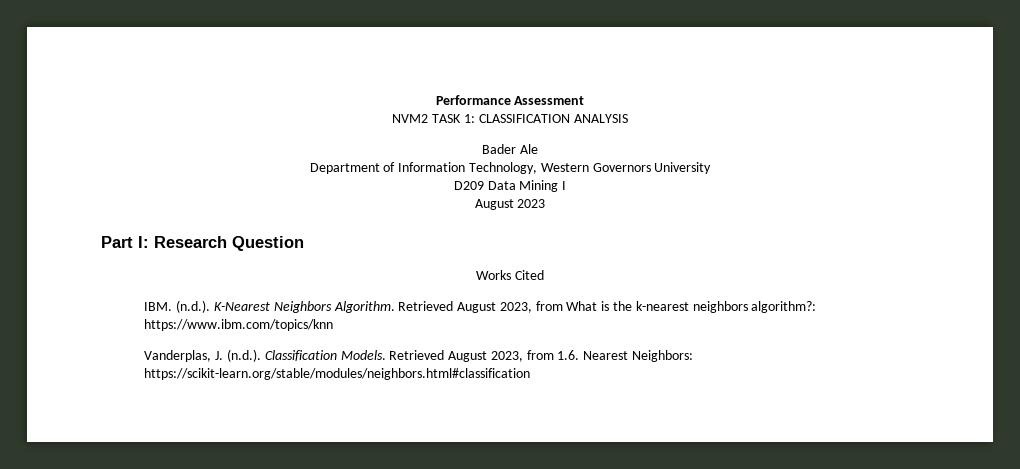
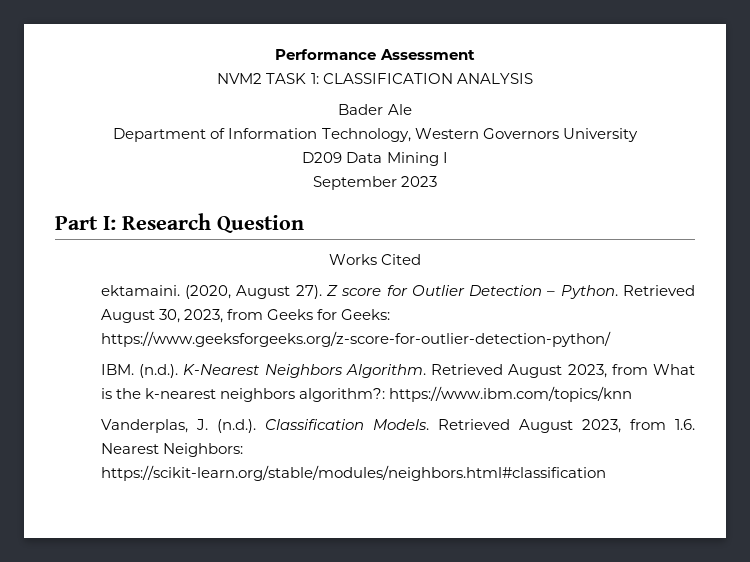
- August 2023
+ September 2023
+ ektamaini. (2020, August 27). Z score for Outlier Detection – Python. Retrieved August 30, 2023, from Geeks for Geeks: https://www.geeksforgeeks.org/z-score-for-outlier-detection-python/

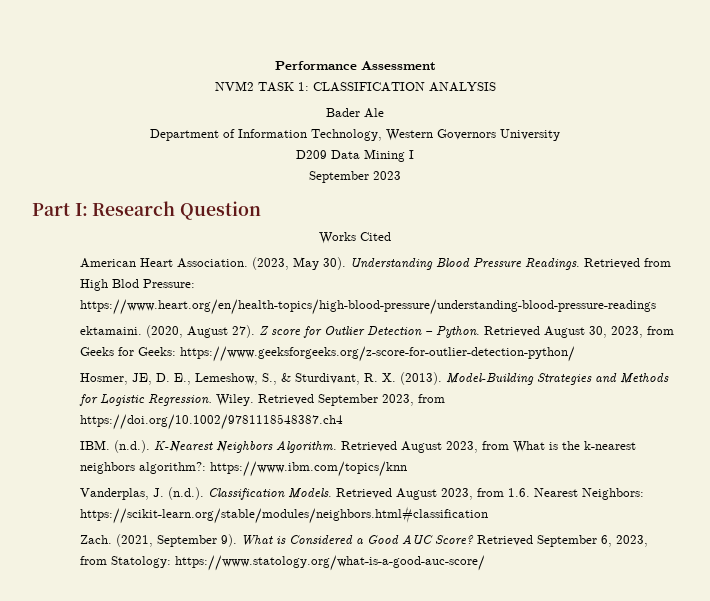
+ American Heart Association. (2023, May 30). Understanding Blood Pressure Readings. Retrieved from High Blod Pressure: https://www.heart.org/en/health-topics/high-blood-pressure/understanding-blood-pressure-readings
+ Hosmer, JE, D. E., Lemeshow, S., & Sturdivant, R. X. (2013). Model-Building Strategies and Methods for Logistic Regression. Wiley. Retrieved September 2023, from https://doi.org/10.1002/9781118548387.ch4
+ Zach. (2021, September 9). What is Considered a Good AUC Score? Retrieved September 6, 2023, from Statology: https://www.statology.org/what-is-a-good-auc-score/

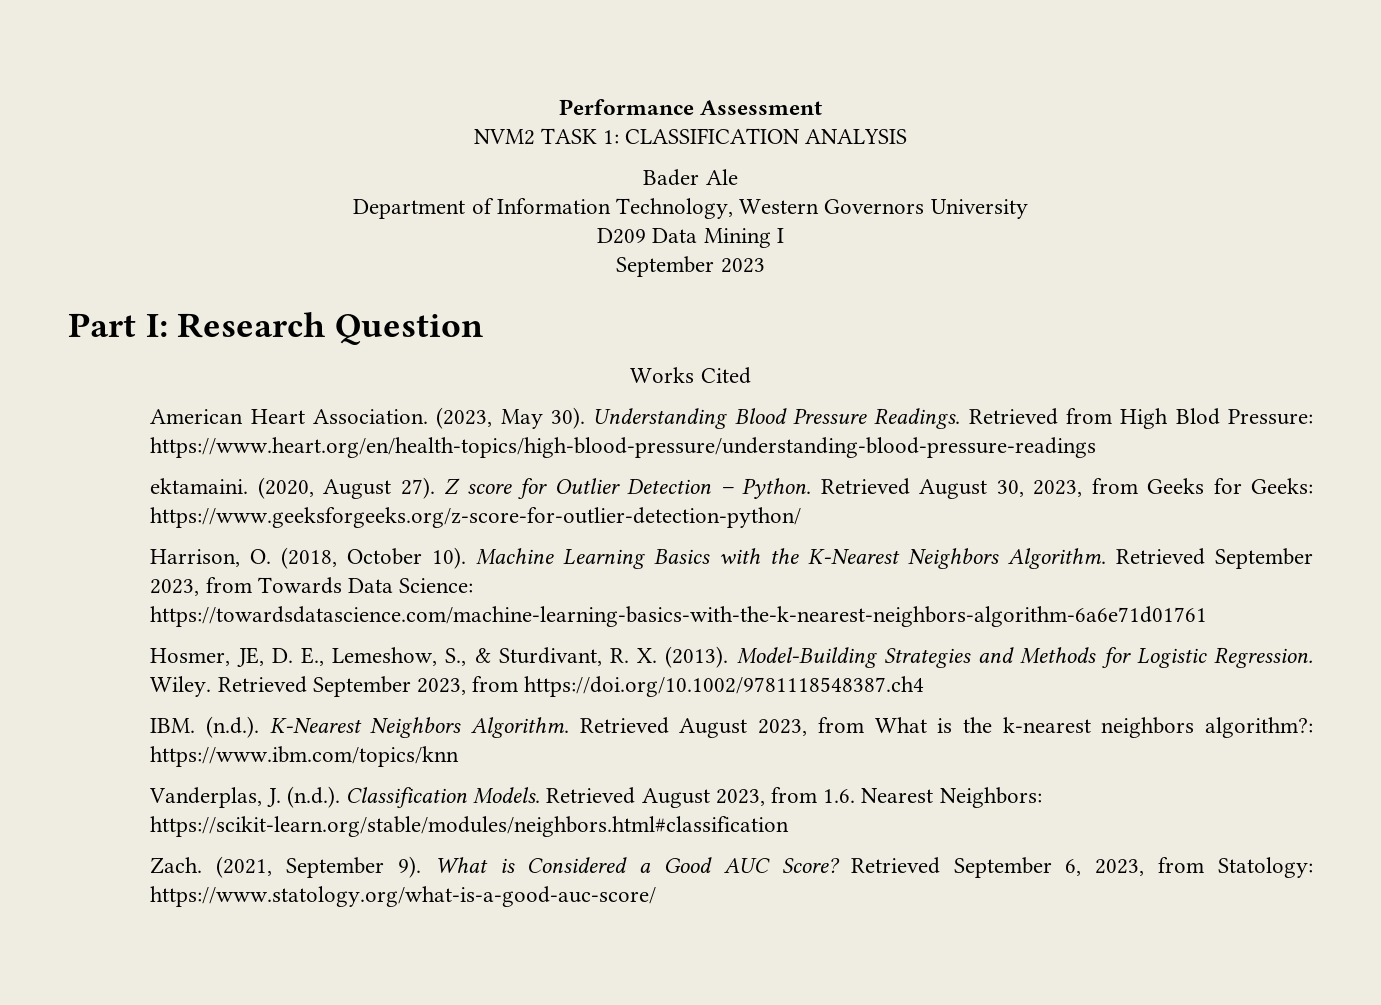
+ Harrison, O. (2018, October 10). Machine Learning Basics with the K-Nearest Neighbors Algorithm. Retrieved September 2023, from Towards Data Science: https://towardsdatascience.com/machine-learning-basics-with-the-k-nearest-neighbors-algorithm-6a6e71d01761

